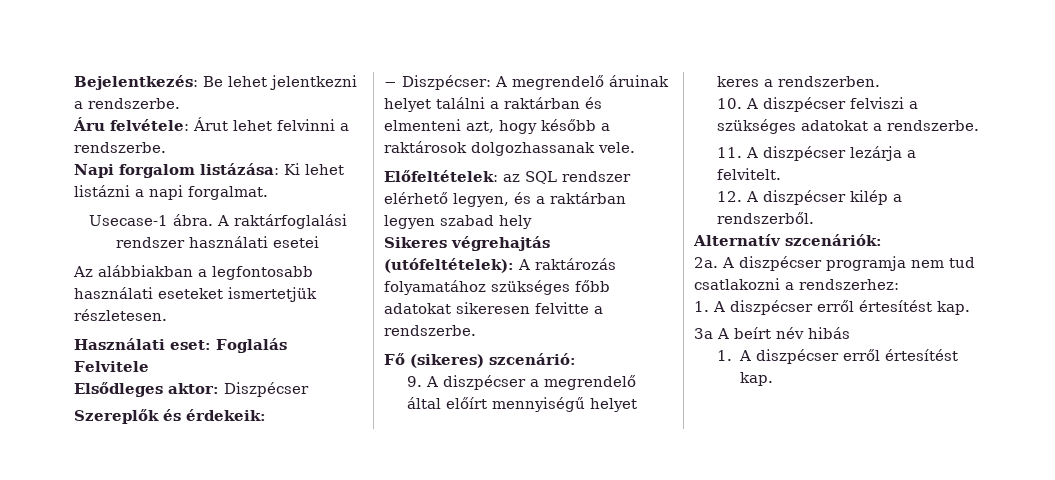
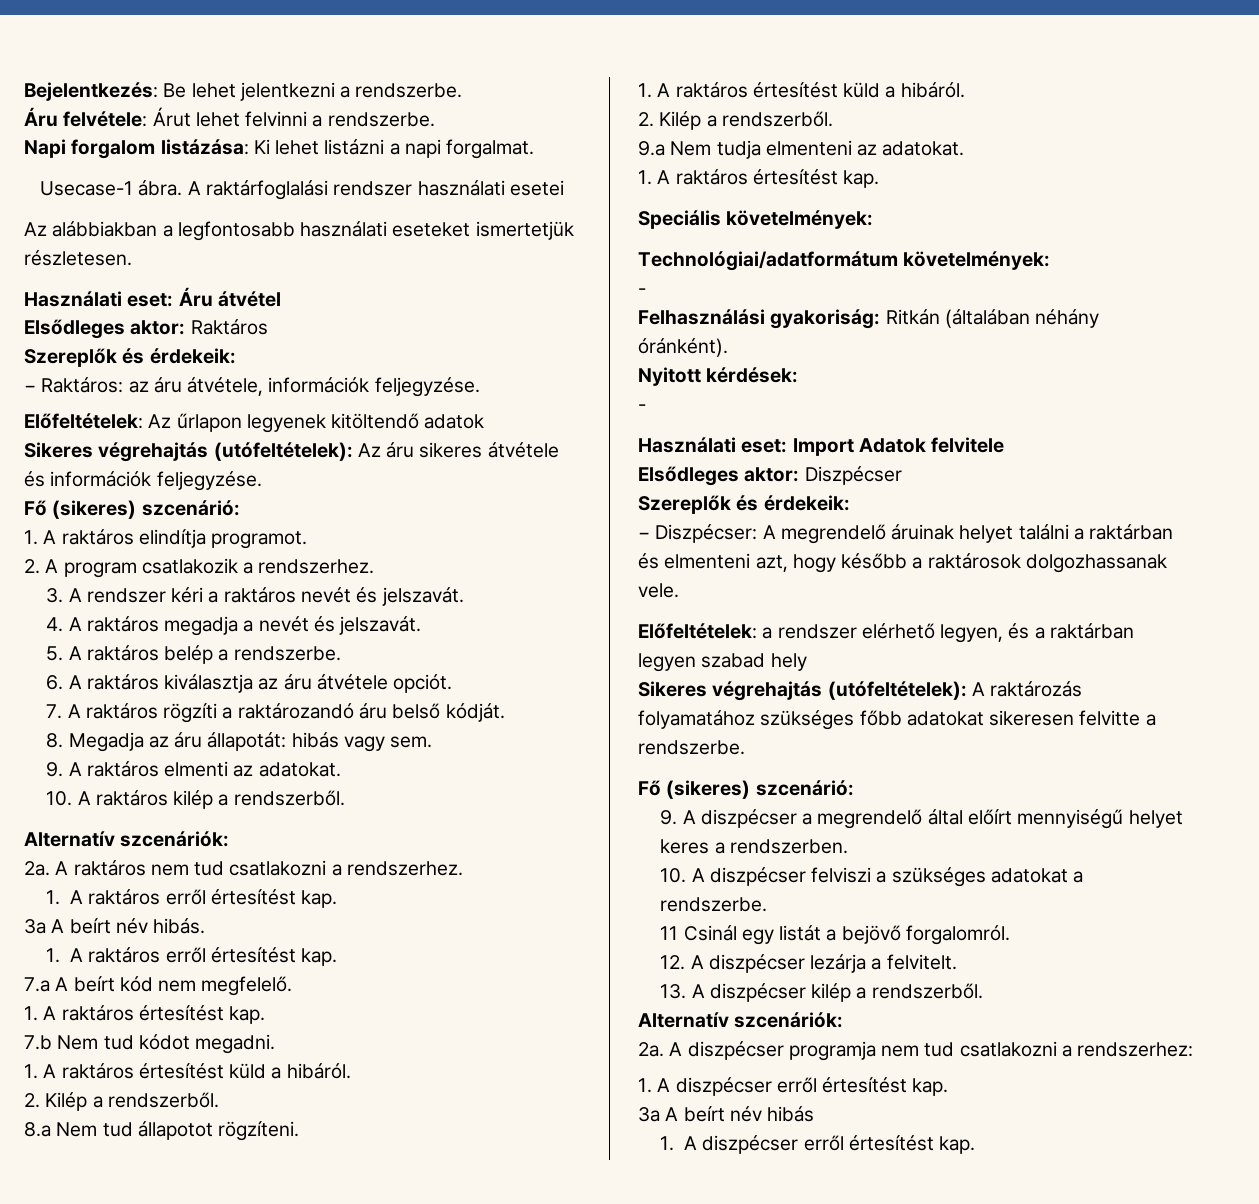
- Használati eset: Foglalás Felvitele
+ Használati eset: Áru átvétel
+ Elsődleges aktor: Raktáros
+ Szereplők és érdekeik:
+ − Raktáros: az áru átvétele, információk feljegyzése.
+ Előfeltételek: Az űrlapon legyenek kitöltendő adatok
+ Sikeres végrehajtás (utófeltételek): Az áru sikeres átvétele és információk feljegyzése.
+ Fő (sikeres) szcenárió:
+ 1. A raktáros elindítja programot.
+ 2. A program csatlakozik a rendszerhez.
+ 3. A rendszer kéri a raktáros nevét és jelszavát.
+ 4. A raktáros megadja a nevét és jelszavát.
+ 5. A raktáros belép a rendszerbe.
+ 6. A raktáros kiválasztja az áru átvétele opciót.
+ 7. A raktáros rögzíti a raktározandó áru belső kódját.
+ 8. Megadja az áru állapotát: hibás vagy sem.
+ 9. A raktáros elmenti az adatokat.
+ 10. A raktáros kilép a rendszerből.
+ Alternatív szcenáriók:
+ 2a. A raktáros nem tud csatlakozni a rendszerhez.
+ 1. A raktáros erről értesítést kap.
+ 3a A beírt név hibás.
+ 1. A raktáros erről értesítést kap.
+ 7.a A beírt kód nem megfelelő.
+ 1. A raktáros értesítést kap.
+ 7.b Nem tud kódot megadni.
+ 1. A raktáros értesítést küld a hibáról.
+ 2. Kilép a rendszerből.
+ 8.a Nem tud állapotot rögzíteni.
+ 1. A raktáros értesítést küld a hibáról.
+ 2. Kilép a rendszerből.
+ 9.a Nem tudja elmenteni az adatokat.
+ 1. A raktáros értesítést kap.
+ Speciális követelmények:
+ Technológiai/adatformátum követelmények:
+ -
+ Felhasználási gyakoriság: Ritkán (általában néhány óránként).
+ Nyitott kérdések:
+ -
+ Használati eset: Import Adatok felvitele
- Előfeltételek: az SQL rendszer elérhető legyen, és a raktárban legyen szabad hely
+ Előfeltételek: a rendszer elérhető legyen, és a raktárban legyen szabad hely
- 11. A diszpécser lezárja a felvitelt.
+ 11 Csinál egy listát a bejövő forgalomról.
+ 12. A diszpécser lezárja a felvitelt.
- 12. A diszpécser kilép a rendszerből.
+ 13. A diszpécser kilép a rendszerből.

